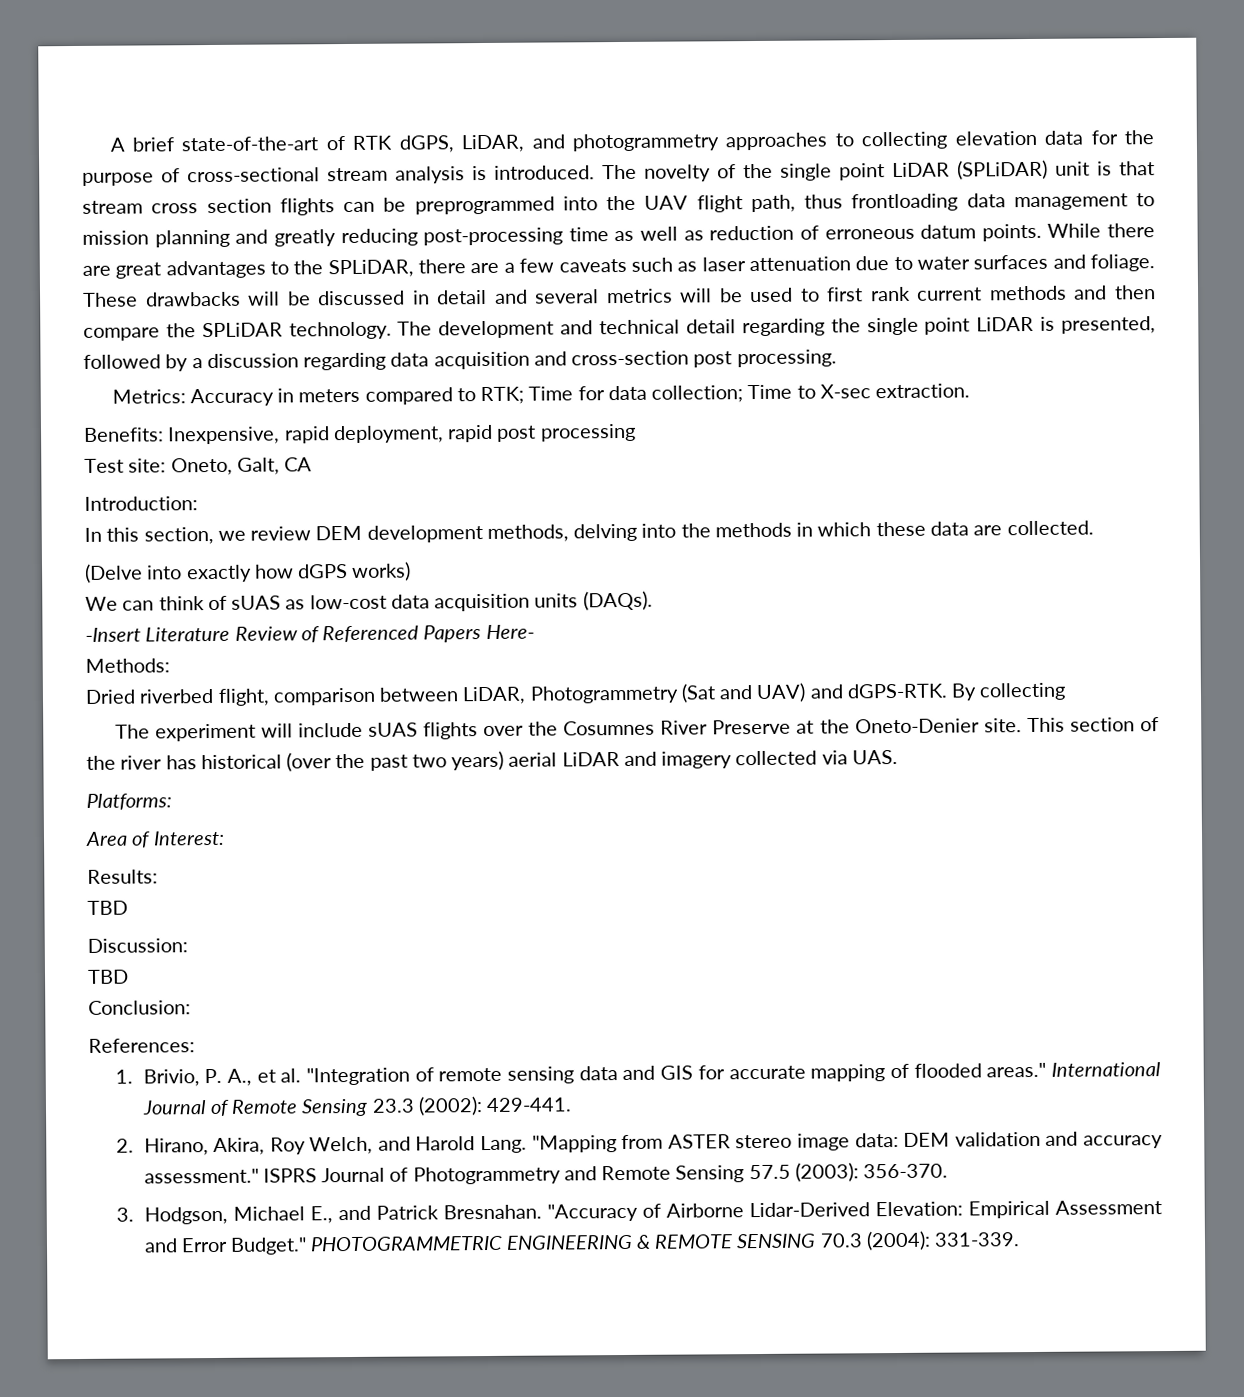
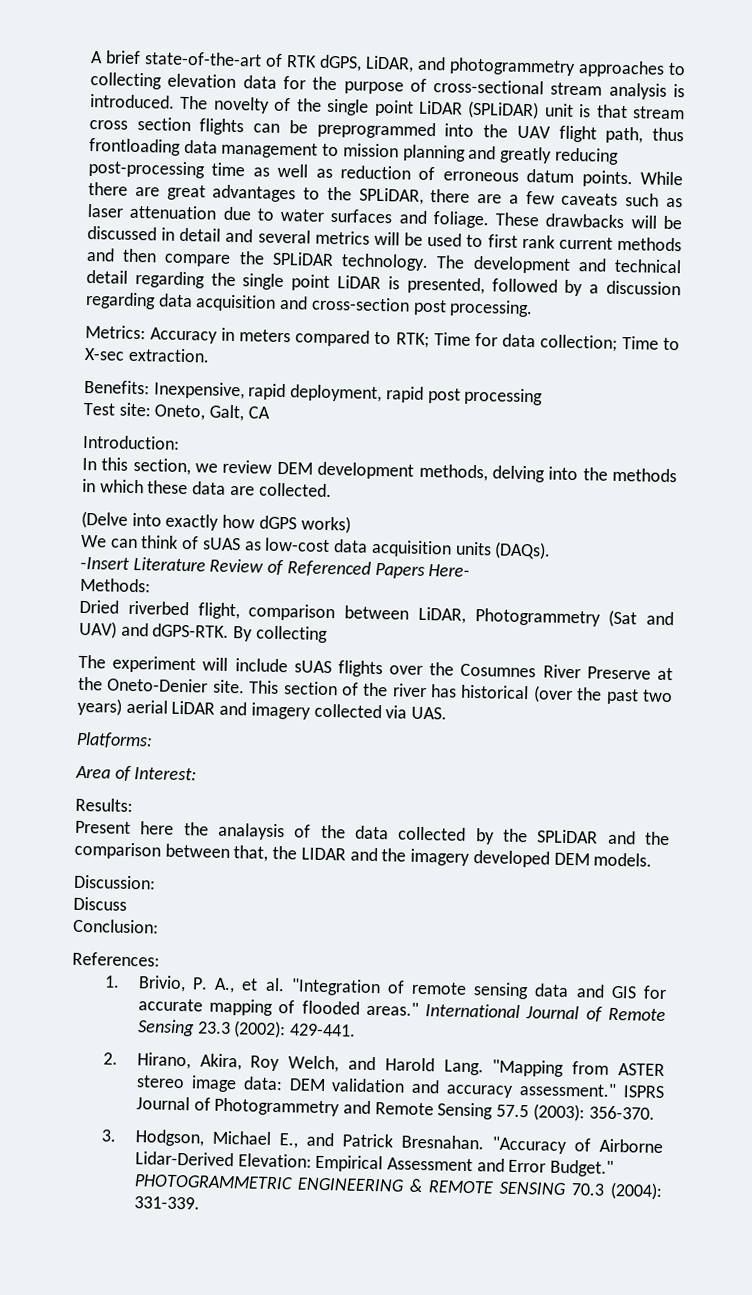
  Results:
- TBD
+ Present here the analaysis of the data collected by the SPLiDAR and the comparison between that, the LIDAR and the imagery developed DEM models.
  Discussion:
- TBD
+ Discuss

